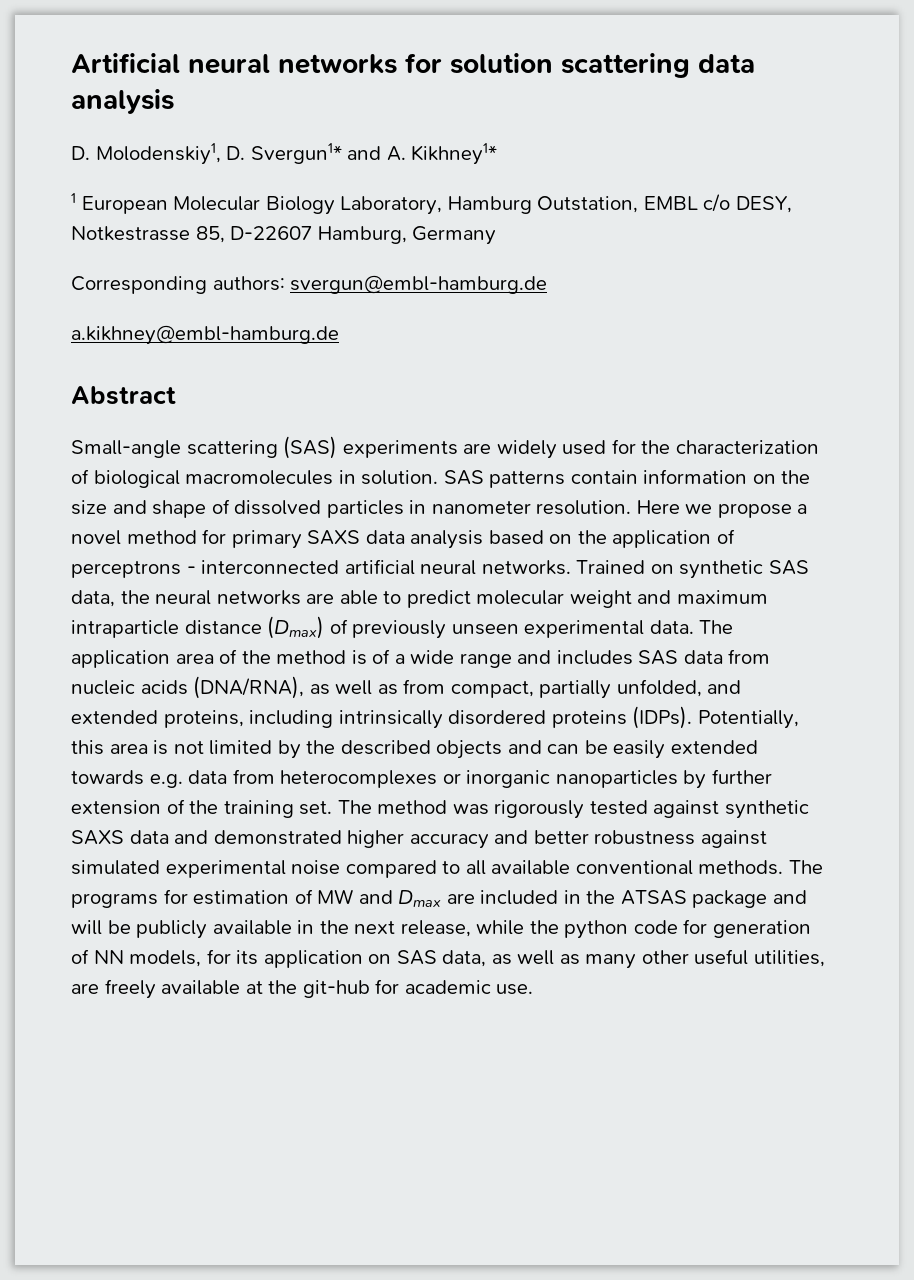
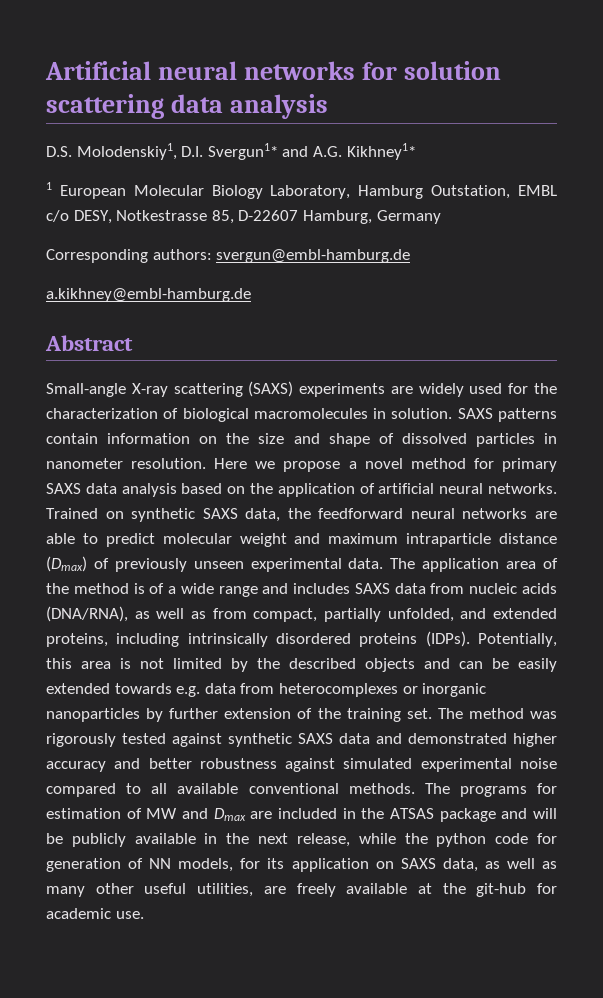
- D. Molodenskiy1, D. Svergun1* and A. Kikhney1*
+ D.S. Molodenskiy1, D.I. Svergun1* and A.G. Kikhney1*
- Small-angle scattering (SAS) experiments are widely used for the characterization of biological macromolecules in solution.
+ Small-angle X-ray scattering (SAXS) experiments are widely used for the characterization of biological macromolecules in solution.
- SAS patterns contain information on the size and shape of dissolved particles in nanometer resolution.
+ SAXS patterns contain information on the size and shape of dissolved particles in nanometer resolution.
- Here we propose a novel method for primary SAXS data analysis based on the application of perceptrons - interconnected artificial neural networks.
+ Here we propose a novel method for primary SAXS data analysis based on the application of artificial neural networks.
- Trained on synthetic SAS data, the neural networks are able to predict molecular weight and maximum intraparticle distance (Dmax) of previously unseen experimental data.
+ Trained on synthetic SAXS data, the feedforward neural networks are able to predict molecular weight and maximum intraparticle distance (Dmax) of previously unseen experimental data.
- The application area of the method is of a wide range and includes SAS data from nucleic acids (DNA/RNA), as well as from compact, partially unfolded, and extended proteins, including intrinsically disordered proteins (IDPs).
+ The application area of the method is of a wide range and includes SAXS data from nucleic acids (DNA/RNA), as well as from compact, partially unfolded, and extended proteins, including intrinsically disordered proteins (IDPs).
- The programs for estimation of MW and Dmax are included in the ATSAS package and will be publicly available in the next release, while the python code for generation of NN models, for its application on SAS data, as well as many other useful utilities, are freely available at the git-hub for academic use.
+ The programs for estimation of MW and Dmax are included in the ATSAS package and will be publicly available in the next release, while the python code for generation of NN models, for its application on SAXS data, as well as many other useful utilities, are freely available at the git-hub for academic use.

